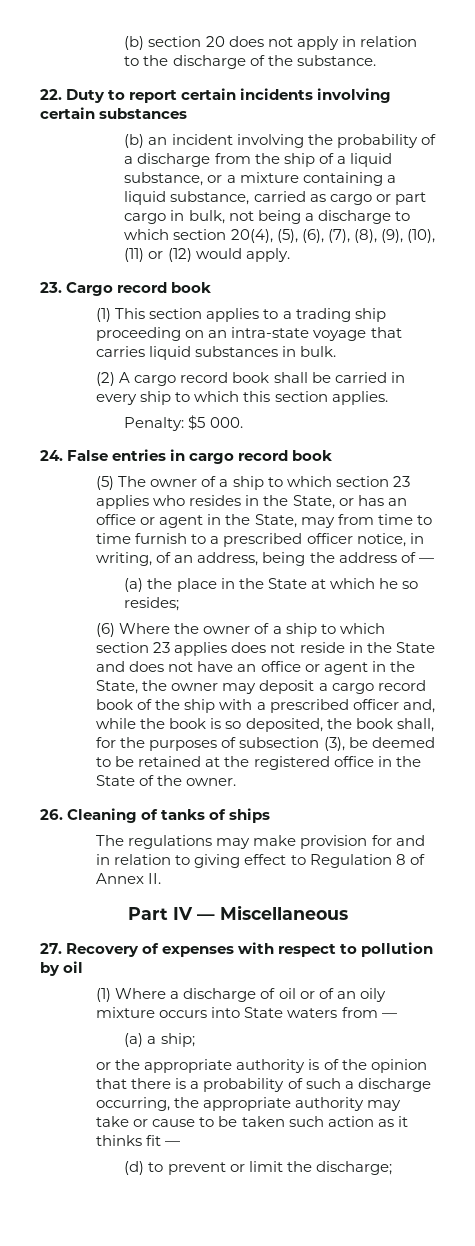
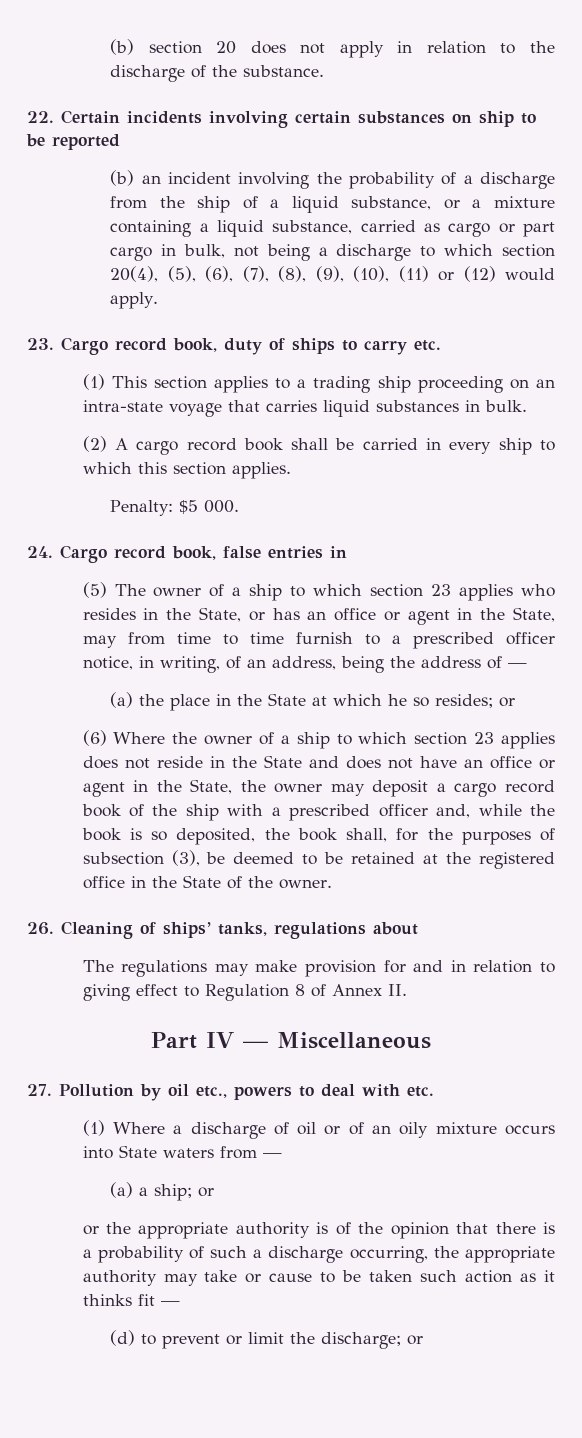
- 22. Duty to report certain incidents involving certain substances
+ 22. Certain incidents involving certain substances on ship to be reported
- 23. Cargo record book
+ 23. Cargo record book, duty of ships to carry etc.
- 24. False entries in cargo record book
+ 24. Cargo record book, false entries in
- (a) the place in the State at which he so resides;
+ (a) the place in the State at which he so resides; or
- 26. Cleaning of tanks of ships
+ 26. Cleaning of ships’ tanks, regulations about
- 27. Recovery of expenses with respect to pollution by oil
+ 27. Pollution by oil etc., powers to deal with etc.
- (a) a ship;
+ (a) a ship; or
- (d) to prevent or limit the discharge;
+ (d) to prevent or limit the discharge; or

